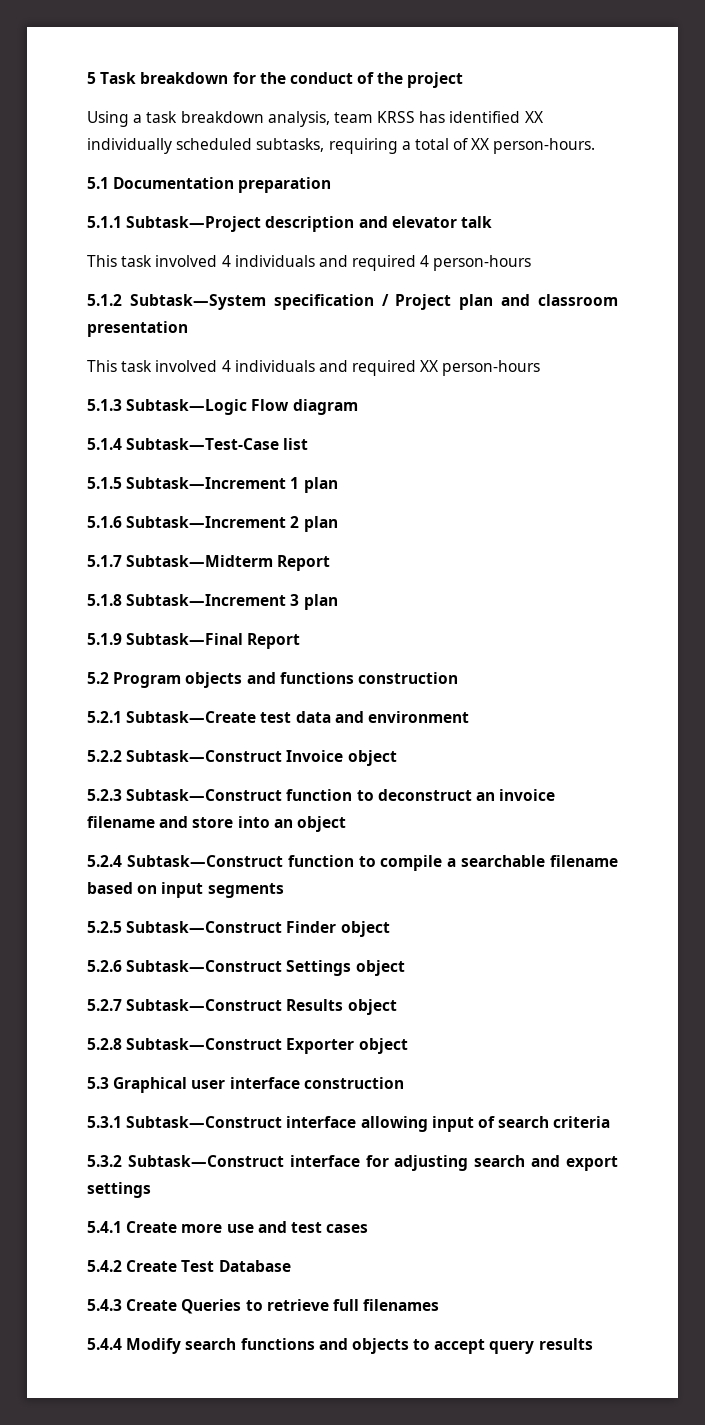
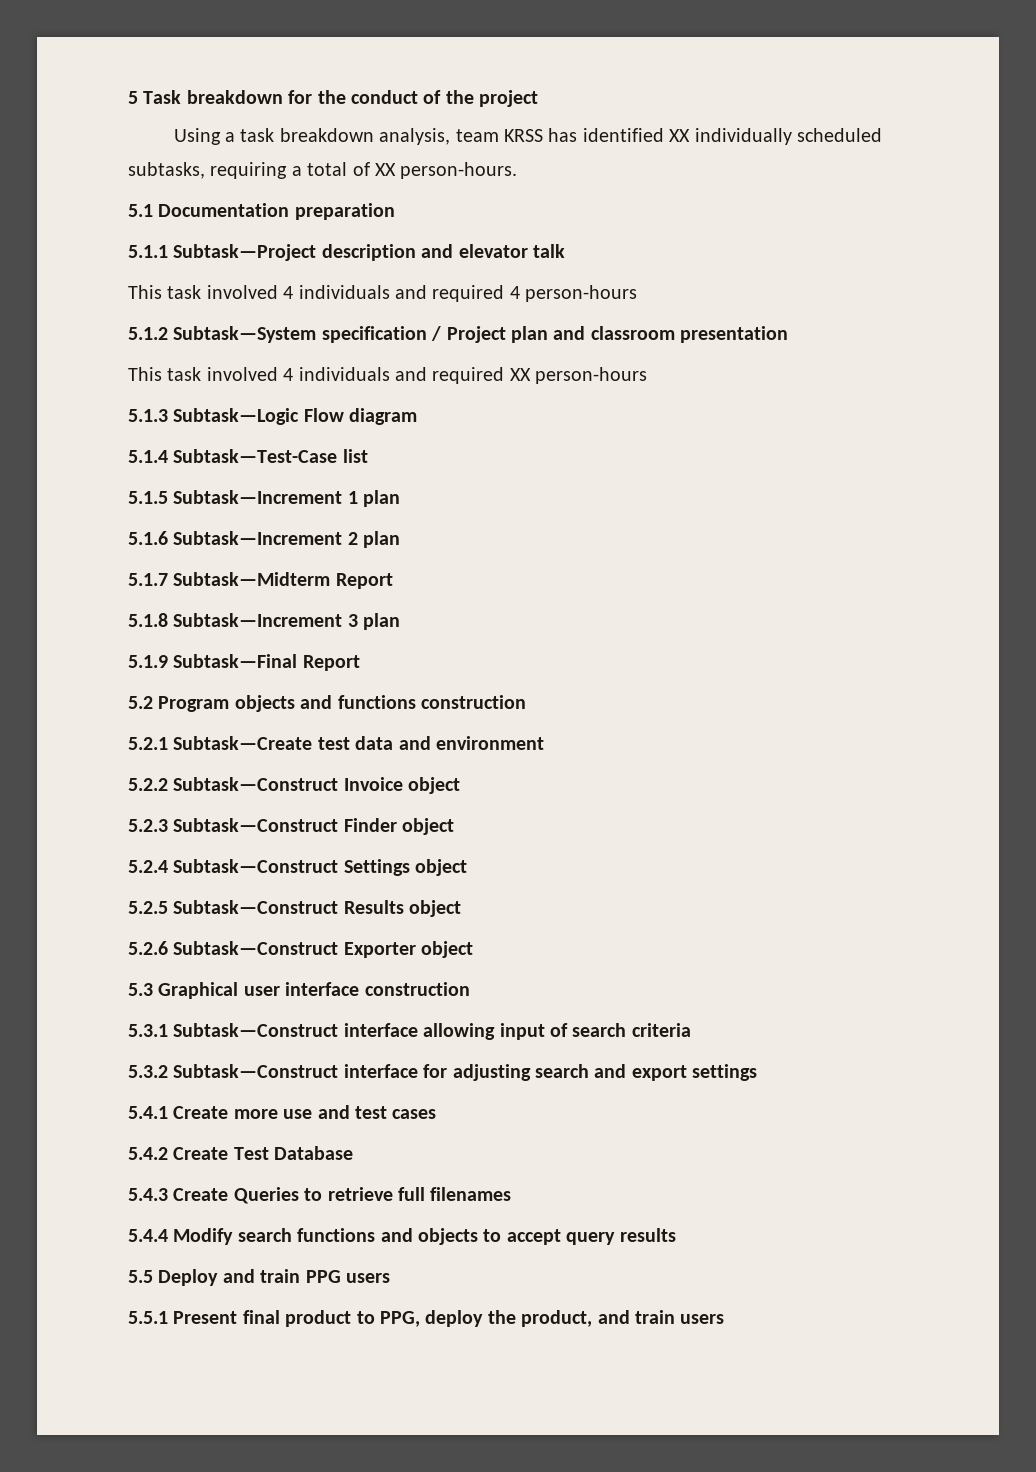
- 5.2.3 Subtask—Construct function to deconstruct an invoice filename and store into an object
- 5.2.4 Subtask—Construct function to compile a searchable filename based on input segments
- 5.2.5 Subtask—Construct Finder object
- 5.2.6 Subtask—Construct Settings object
+ 5.2.3 Subtask—Construct Finder object
+ 5.2.4 Subtask—Construct Settings object
- 5.2.7 Subtask—Construct Results object
+ 5.2.5 Subtask—Construct Results object
- 5.2.8 Subtask—Construct Exporter object
+ 5.2.6 Subtask—Construct Exporter object
+ 5.5 Deploy and train PPG users
+ 5.5.1 Present final product to PPG, deploy the product, and train users

